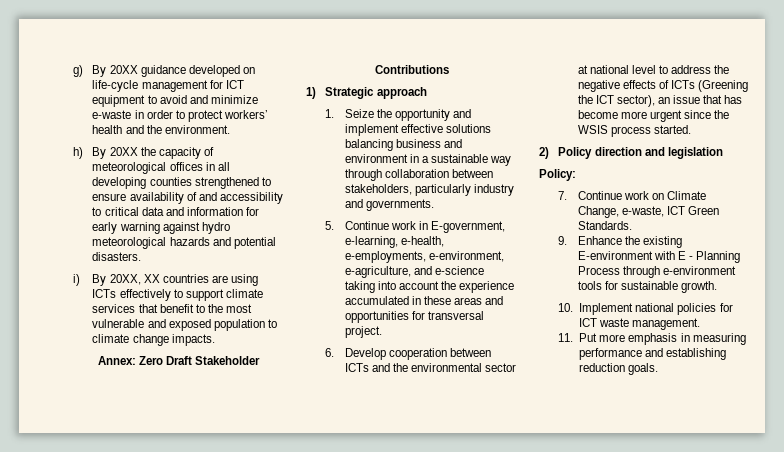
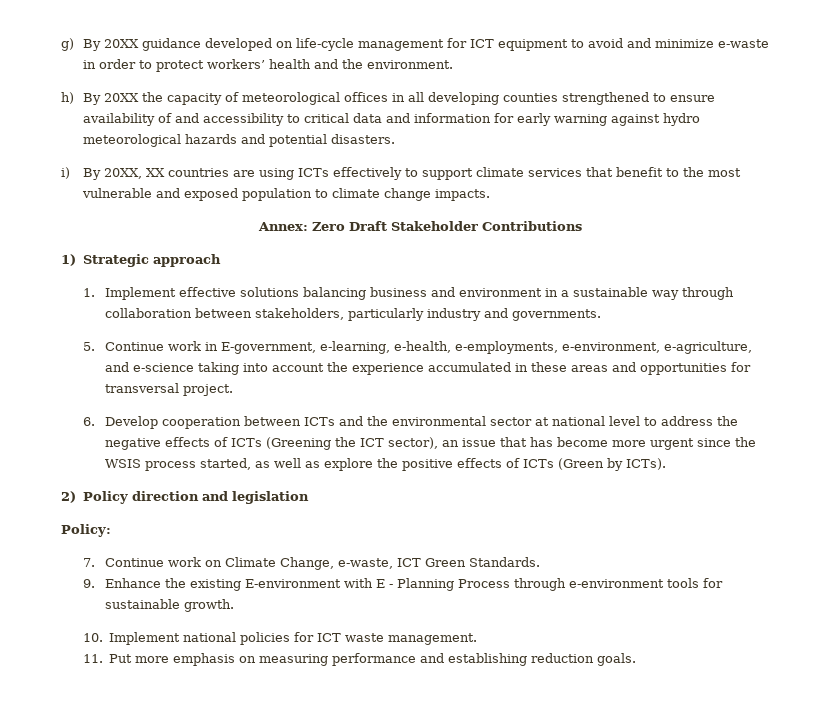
- 1. Seize the opportunity and implement effective solutions balancing business and environment in a sustainable way through collaboration between stakeholders, particularly industry and governments.
+ 1. Implement effective solutions balancing business and environment in a sustainable way through collaboration between stakeholders, particularly industry and governments.
- 6. Develop cooperation between ICTs and the environmental sector at national level to address the negative effects of ICTs (Greening the ICT sector), an issue that has become more urgent since the WSIS process started.
+ 6. Develop cooperation between ICTs and the environmental sector at national level to address the negative effects of ICTs (Greening the ICT sector), an issue that has become more urgent since the WSIS process started, as well as explore the positive effects of ICTs (Green by ICTs).
- 11. Put more emphasis in measuring performance and establishing reduction goals.
+ 11. Put more emphasis on measuring performance and establishing reduction goals.

